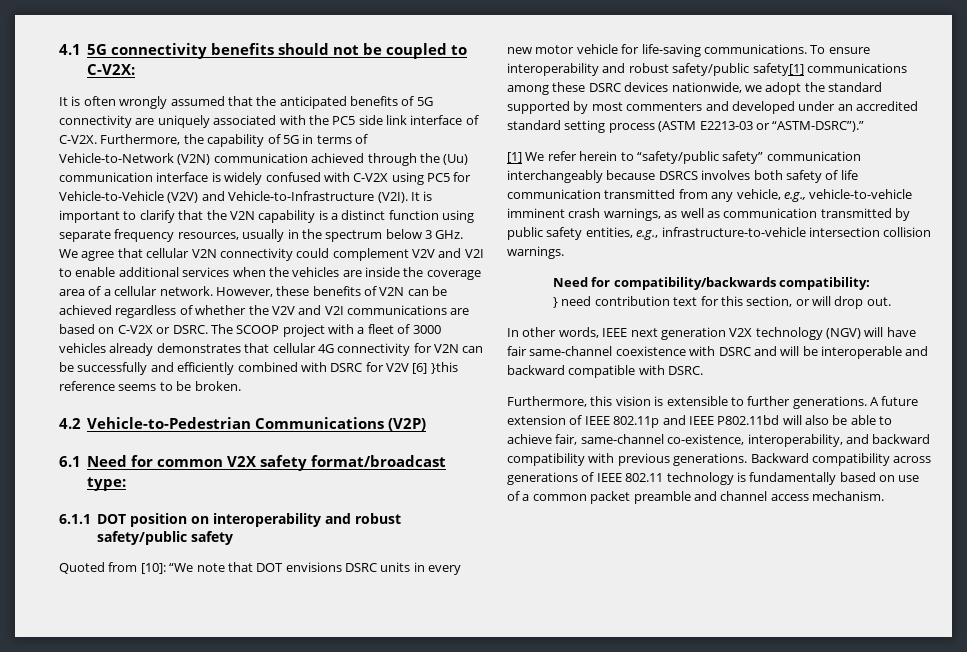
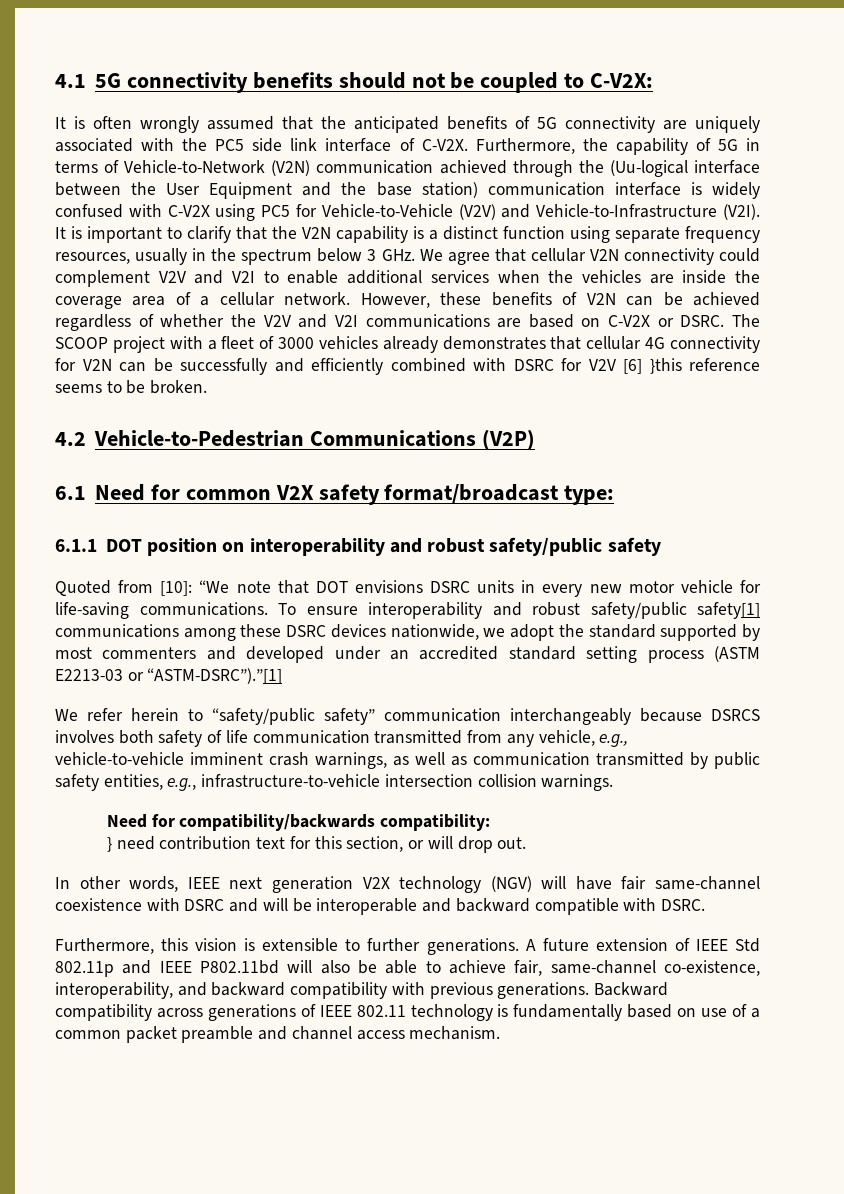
- Furthermore, the capability of 5G in terms of Vehicle-to-Network (V2N) communication achieved through the (Uu) communication interface is widely confused with C-V2X using PC5 for Vehicle-to-Vehicle (V2V) and Vehicle-to-Infrastructure (V2I).
+ Furthermore, the capability of 5G in terms of Vehicle-to-Network (V2N) communication achieved through the (Uu-logical interface between the User Equipment and the base station) communication interface is widely confused with C-V2X using PC5 for Vehicle-to-Vehicle (V2V) and Vehicle-to-Infrastructure (V2I).
- To ensure interoperability and robust safety/public safety[1] communications among these DSRC devices nationwide, we adopt the standard supported by most commenters and developed under an accredited standard setting process (ASTM E2213-03 or “ASTM-DSRC”).”
- [1] We refer herein to “safety/public safety” communication interchangeably because DSRCS involves both safety of life communication transmitted from any vehicle, e.g., vehicle-to-vehicle imminent crash warnings, as well as communication transmitted by public safety entities, e.g., infrastructure-to-vehicle intersection collision warnings.
+ To ensure interoperability and robust safety/public safety[1] communications among these DSRC devices nationwide, we adopt the standard supported by most commenters and developed under an accredited standard setting process (ASTM E2213-03 or “ASTM-DSRC”).”[1]
+ We refer herein to “safety/public safety” communication interchangeably because DSRCS involves both safety of life communication transmitted from any vehicle, e.g., vehicle-to-vehicle imminent crash warnings, as well as communication transmitted by public safety entities, e.g., infrastructure-to-vehicle intersection collision warnings.
- A future extension of IEEE 802.11p and IEEE P802.11bd will also be able to achieve fair, same-channel co-existence, interoperability, and backward compatibility with previous generations.
+ A future extension of IEEE Std 802.11p and IEEE P802.11bd will also be able to achieve fair, same-channel co-existence, interoperability, and backward compatibility with previous generations.

